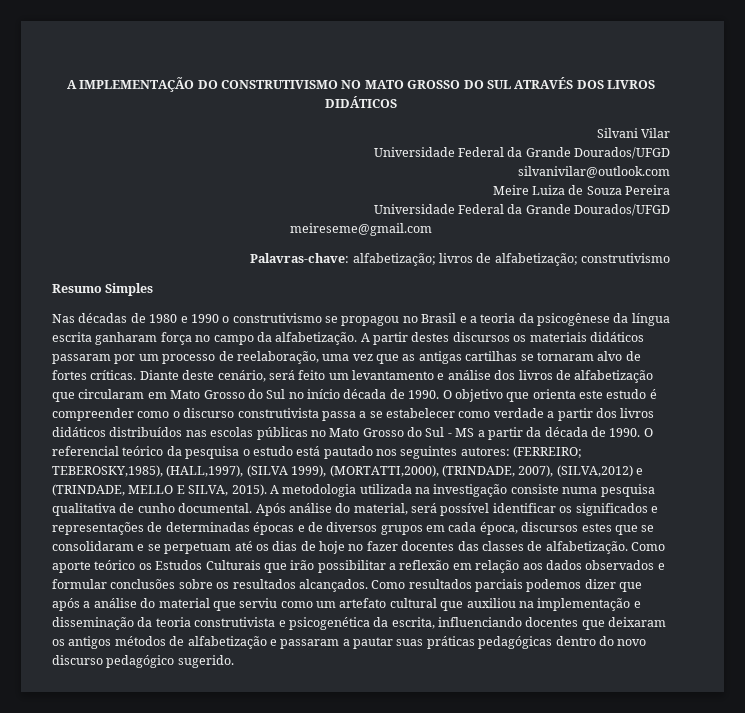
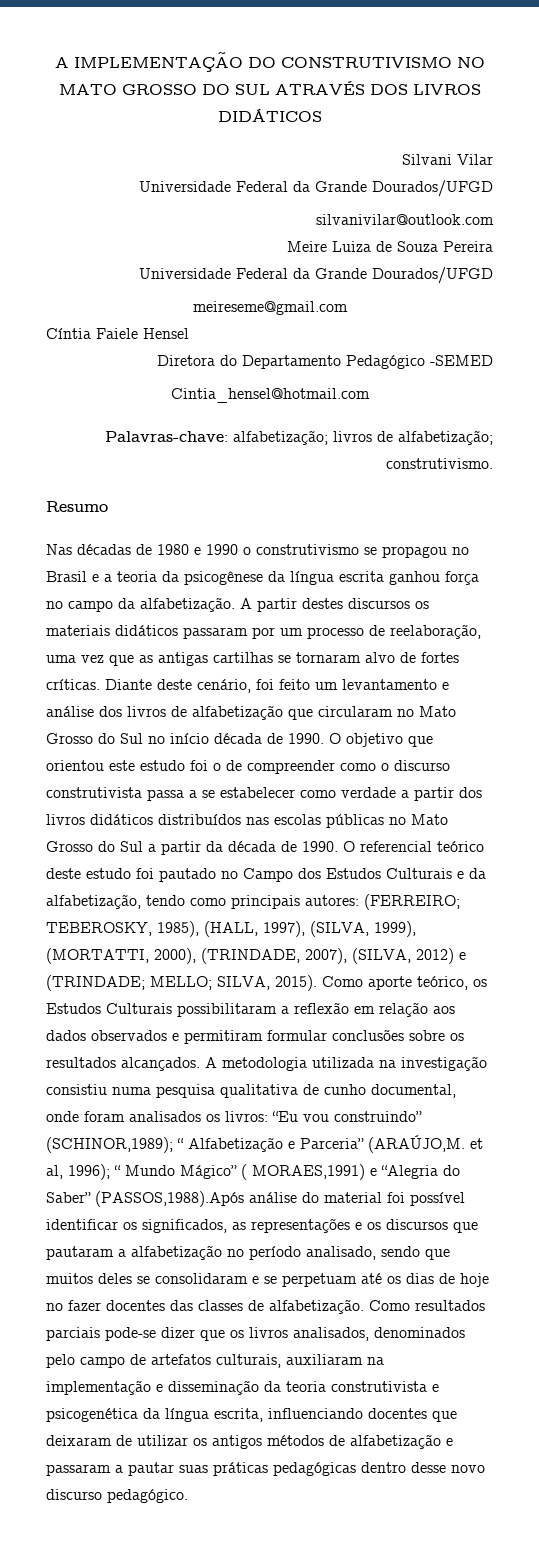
+ Cíntia Faiele Hensel
+ Diretora do Departamento Pedagógico -SEMED
+ Cintia_hensel@hotmail.com
- Palavras-chave: alfabetização; livros de alfabetização; construtivismo
+ Palavras-chave: alfabetização; livros de alfabetização; construtivismo.
- Resumo Simples
+ Resumo
- Nas décadas de 1980 e 1990 o construtivismo se propagou no Brasil e a teoria da psicogênese da língua escrita ganharam força no campo da alfabetização.
+ Nas décadas de 1980 e 1990 o construtivismo se propagou no Brasil e a teoria da psicogênese da língua escrita ganhou força no campo da alfabetização.
- Diante deste cenário, será feito um levantamento e análise dos livros de alfabetização que circularam em Mato Grosso do Sul no início década de 1990.
+ Diante deste cenário, foi feito um levantamento e análise dos livros de alfabetização que circularam no Mato Grosso do Sul no início década de 1990.
- O objetivo que orienta este estudo é compreender como o discurso construtivista passa a se estabelecer como verdade a partir dos livros didáticos distribuídos nas escolas públicas no Mato Grosso do Sul - MS a partir da década de 1990.
+ O objetivo que orientou este estudo foi o de compreender como o discurso construtivista passa a se estabelecer como verdade a partir dos livros didáticos distribuídos nas escolas públicas no Mato Grosso do Sul a partir da década de 1990.
- O referencial teórico da pesquisa o estudo está pautado nos seguintes autores: (FERREIRO; TEBEROSKY,1985), (HALL,1997), (SILVA 1999), (MORTATTI,2000), (TRINDADE, 2007), (SILVA,2012) e (TRINDADE, MELLO E SILVA, 2015).
+ O referencial teórico deste estudo foi pautado no Campo dos Estudos Culturais e da alfabetização, tendo como principais autores: (FERREIRO; TEBEROSKY, 1985), (HALL, 1997), (SILVA, 1999), (MORTATTI, 2000), (TRINDADE, 2007), (SILVA, 2012) e (TRINDADE; MELLO; SILVA, 2015). Como aporte teórico, os Estudos Culturais possibilitaram a reflexão em relação aos dados observados e permitiram formular conclusões sobre os resultados alcançados.
- A metodologia utilizada na investigação consiste numa pesquisa qualitativa de cunho documental. Após análise do material, será possível identificar os significados e representações de determinadas épocas e de diversos grupos em cada época, discursos estes que se consolidaram e se perpetuam até os dias de hoje no fazer docentes das classes de alfabetização.
+ A metodologia utilizada na investigação consistiu numa pesquisa qualitativa de cunho documental, onde foram analisados os livros: “Eu vou construindo” (SCHINOR,1989); “ Alfabetização e Parceria” (ARAÚJO,M. et al, 1996); “ Mundo Mágico” ( MORAES,1991) e “Alegria do Saber” (PASSOS,1988).Após análise do material foi possível identificar os significados, as representações e os discursos que pautaram a alfabetização no período analisado, sendo que muitos deles se consolidaram e se perpetuam até os dias de hoje no fazer docentes das classes de alfabetização.
- Como aporte teórico os Estudos Culturais que irão possibilitar a reflexão em relação aos dados observados e formular conclusões sobre os resultados alcançados. Como resultados parciais podemos dizer que após a análise do material que serviu como um artefato cultural que auxiliou na implementação e disseminação da teoria construtivista e psicogenética da escrita, influenciando docentes que deixaram os antigos métodos de alfabetização e passaram a pautar suas práticas pedagógicas dentro do novo discurso pedagógico sugerido.
+ Como resultados parciais pode-se dizer que os livros analisados, denominados pelo campo de artefatos culturais, auxiliaram na implementação e disseminação da teoria construtivista e psicogenética da língua escrita, influenciando docentes que deixaram de utilizar os antigos métodos de alfabetização e passaram a pautar suas práticas pedagógicas dentro desse novo discurso pedagógico.

